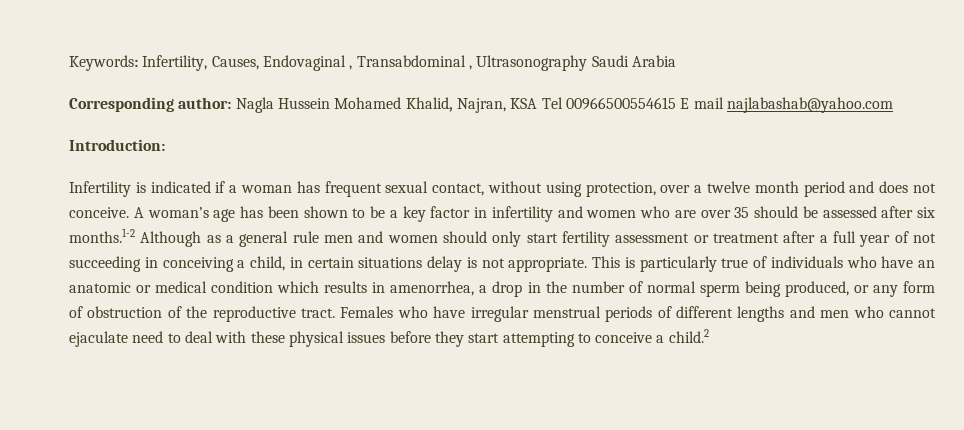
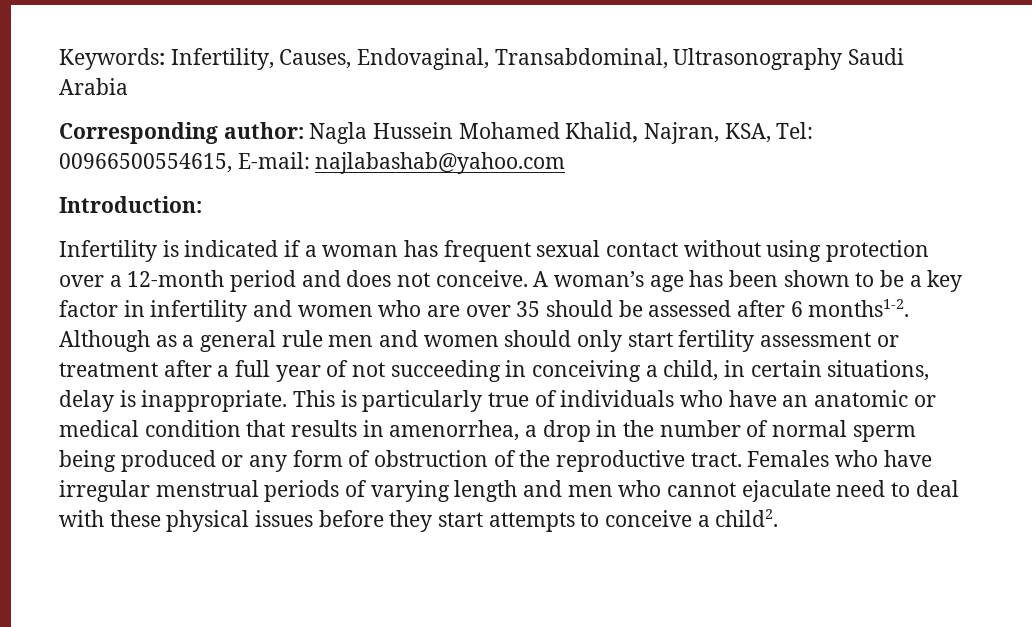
- Keywords: Infertility, Causes, Endovaginal , Transabdominal , Ultrasonography Saudi Arabia
+ Keywords: Infertility, Causes, Endovaginal, Transabdominal, Ultrasonography Saudi Arabia
- Corresponding author: Nagla Hussein Mohamed Khalid, Najran, KSA Tel 00966500554615 E mail najlabashab@yahoo.com
+ Corresponding author: Nagla Hussein Mohamed Khalid, Najran, KSA, Tel: 00966500554615, E-mail: najlabashab@yahoo.com
- Infertility is indicated if a woman has frequent sexual contact, without using protection, over a twelve month period and does not conceive.
+ Infertility is indicated if a woman has frequent sexual contact without using protection over a 12-month period and does not conceive.
- A woman’s age has been shown to be a key factor in infertility and women who are over 35 should be assessed after six months.1-2 Although as a general rule men and women should only start fertility assessment or treatment after a full year of not succeeding in conceiving a child, in certain situations delay is not appropriate.
+ A woman’s age has been shown to be a key factor in infertility and women who are over 35 should be assessed after 6 months1-2. Although as a general rule men and women should only start fertility assessment or treatment after a full year of not succeeding in conceiving a child, in certain situations, delay is inappropriate.
- This is particularly true of individuals who have an anatomic or medical condition which results in amenorrhea, a drop in the number of normal sperm being produced, or any form of obstruction of the reproductive tract.
+ This is particularly true of individuals who have an anatomic or medical condition that results in amenorrhea, a drop in the number of normal sperm being produced or any form of obstruction of the reproductive tract.
- Females who have irregular menstrual periods of different lengths and men who cannot ejaculate need to deal with these physical issues before they start attempting to conceive a child.2
+ Females who have irregular menstrual periods of varying length and men who cannot ejaculate need to deal with these physical issues before they start attempts to conceive a child2.

